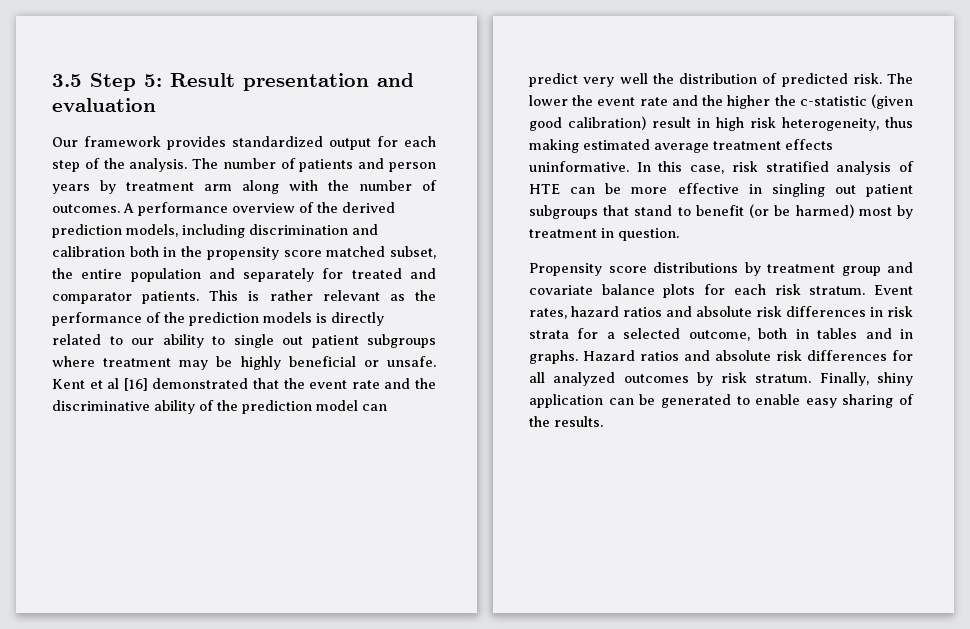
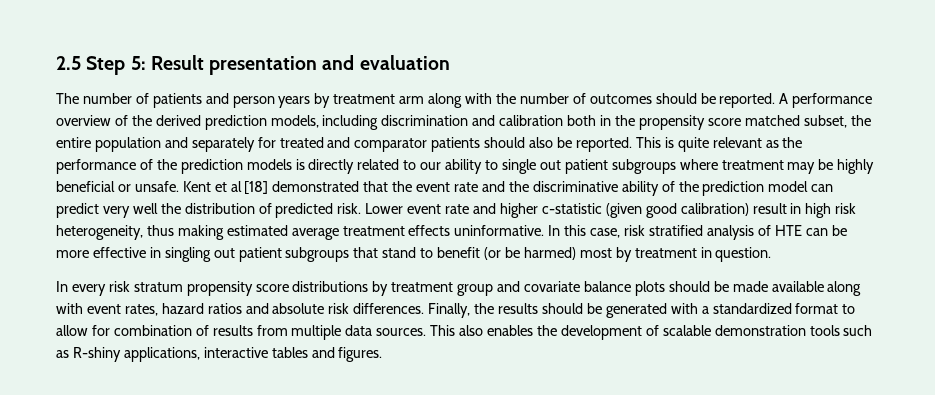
- 3.5 Step 5: Result presentation and evaluation
+ 2.5 Step 5: Result presentation and evaluation
- Our framework provides standardized output for each step of the analysis. The number of patients and person years by treatment arm along with the number of outcomes.
+ The number of patients and person years by treatment arm along with the number of outcomes should be reported.
- A performance overview of the derived prediction models, including discrimination and calibration both in the propensity score matched subset, the entire population and separately for treated and comparator patients.
+ A performance overview of the derived prediction models, including discrimination and calibration both in the propensity score matched subset, the entire population and separately for treated and comparator patients should also be reported.
- This is rather relevant as the performance of the prediction models is directly related to our ability to single out patient subgroups where treatment may be highly beneficial or unsafe.
+ This is quite relevant as the performance of the prediction models is directly related to our ability to single out patient subgroups where treatment may be highly beneficial or unsafe.
- Kent et al [16] demonstrated that the event rate and the discriminative ability of the prediction model can predict very well the distribution of predicted risk.
+ Kent et al [18] demonstrated that the event rate and the discriminative ability of the prediction model can predict very well the distribution of predicted risk.
- The lower the event rate and the higher the c-statistic (given good calibration) result in high risk heterogeneity, thus making estimated average treatment effects uninformative.
+ Lower event rate and higher c-statistic (given good calibration) result in high risk heterogeneity, thus making estimated average treatment effects uninformative.
- Propensity score distributions by treatment group and covariate balance plots for each risk stratum. Event rates, hazard ratios and absolute risk differences in risk strata for a selected outcome, both in tables and in graphs. Hazard ratios and absolute risk differences for all analyzed outcomes by risk stratum. Finally, shiny application can be generated to enable easy sharing of the results.
+ In every risk stratum propensity score distributions by treatment group and covariate balance plots should be made available along with event rates, hazard ratios and absolute risk differences. Finally, the results should be generated with a standardized format to allow for combination of results from multiple data sources. This also enables the development of scalable demonstration tools such as R-shiny applications, interactive tables and figures.

